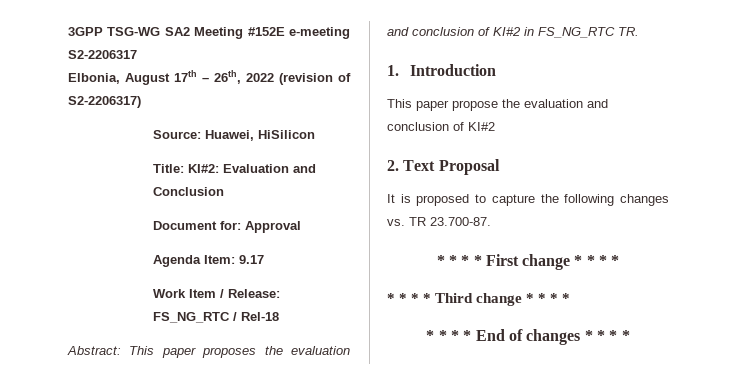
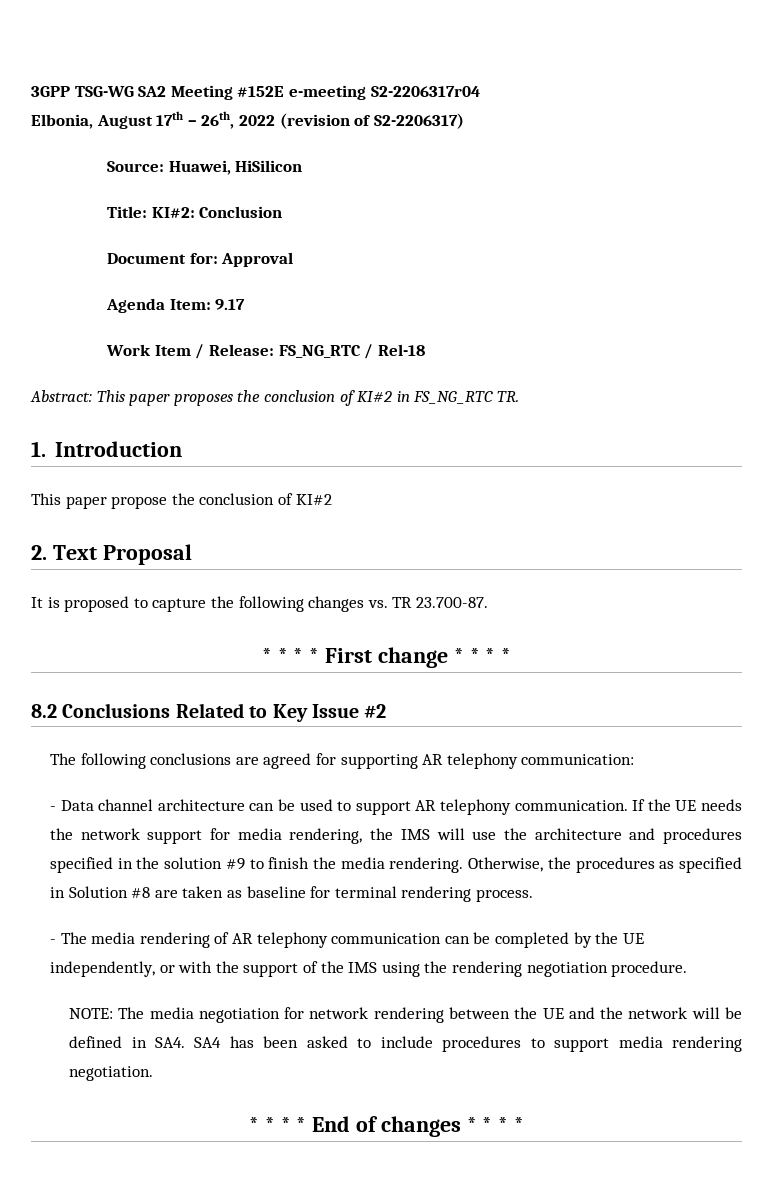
- 3GPP TSG-WG SA2 Meeting #152E e-meeting S2-2206317
+ 3GPP TSG-WG SA2 Meeting #152E e-meeting S2-2206317r04
- Title: KI#2: Evaluation and Conclusion
+ Title: KI#2: Conclusion
- Abstract: This paper proposes the evaluation and conclusion of KI#2 in FS_NG_RTC TR.
+ Abstract: This paper proposes the conclusion of KI#2 in FS_NG_RTC TR.
- This paper propose the evaluation and conclusion of KI#2
+ This paper propose the conclusion of KI#2
- * * * * Third change * * * *
+ 8.2 Conclusions Related to Key Issue #2
+ The following conclusions are agreed for supporting AR telephony communication:
+ - Data channel architecture can be used to support AR telephony communication. If the UE needs the network support for media rendering, the IMS will use the architecture and procedures specified in the solution #9 to finish the media rendering. Otherwise, the procedures as specified in Solution #8 are taken as baseline for terminal rendering process.
+ - The media rendering of AR telephony communication can be completed by the UE independently, or with the support of the IMS using the rendering negotiation procedure.
+ NOTE: The media negotiation for network rendering between the UE and the network will be defined in SA4. SA4 has been asked to include procedures to support media rendering negotiation.

